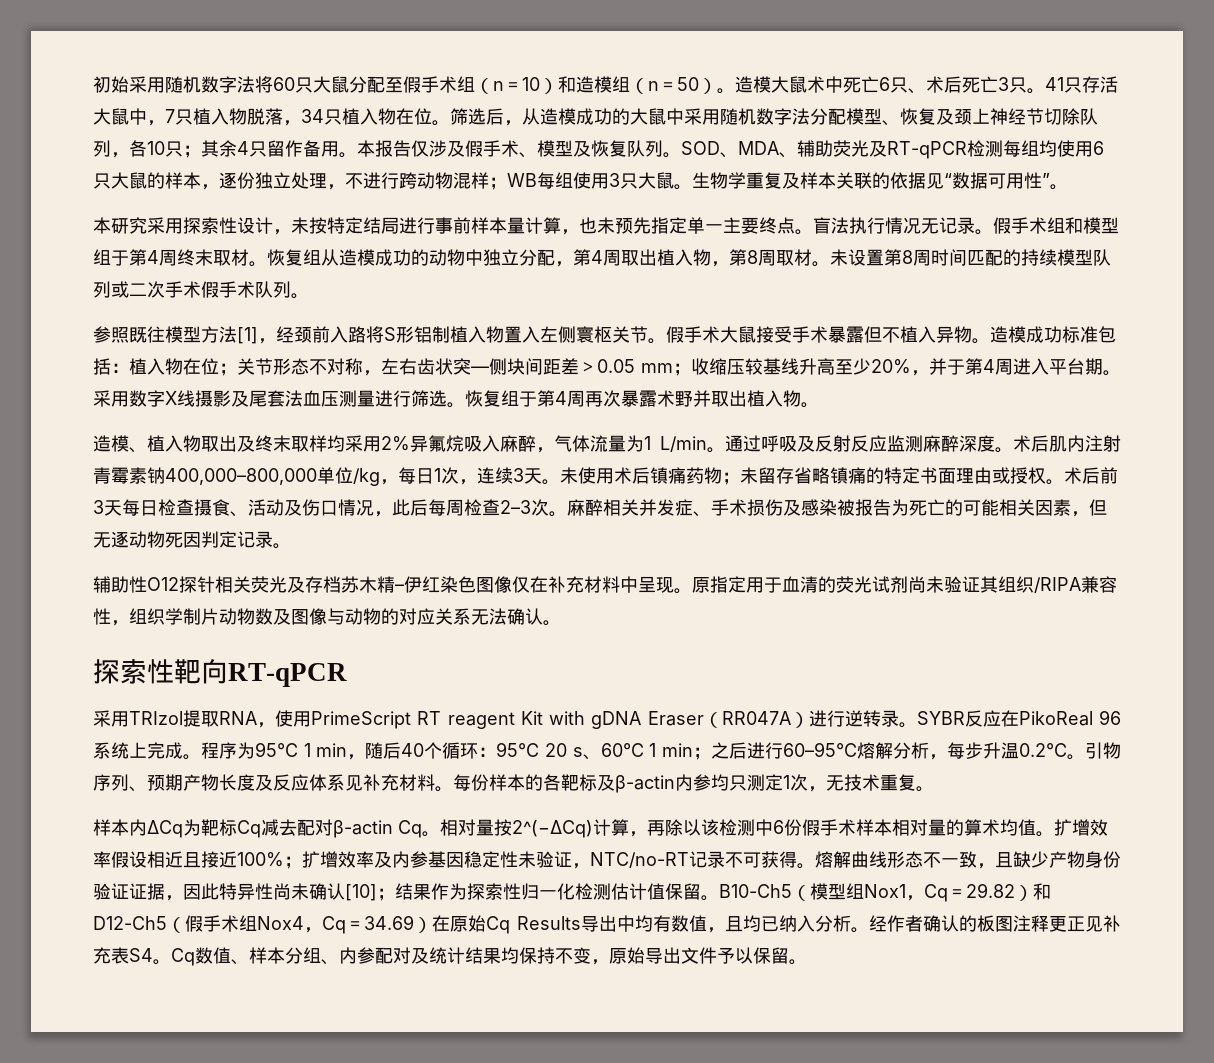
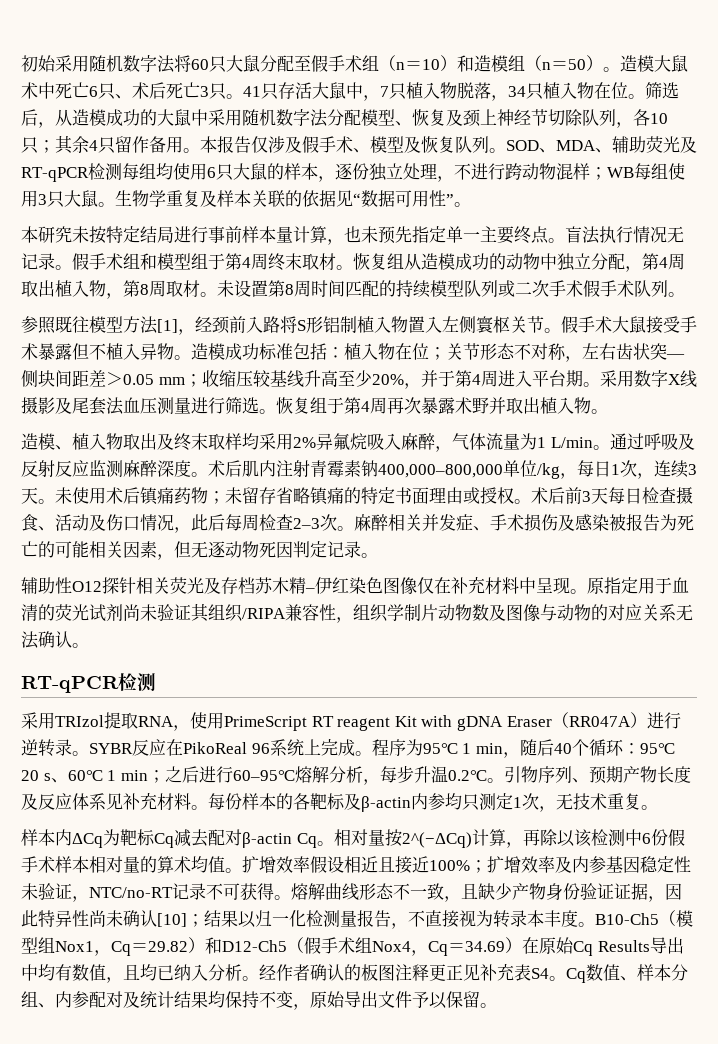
- 本研究采用探索性设计，未按特定结局进行事前样本量计算，也未预先指定单一主要终点。
+ 本研究未按特定结局进行事前样本量计算，也未预先指定单一主要终点。
  原指定用于血清的荧光试剂尚未验证其组织/RIPA兼容性，组织学制片动物数及图像与动物的对应关系无法确认。
- 探索性靶向RT-qPCR
+ RT-qPCR检测
- 熔解曲线形态不一致，且缺少产物身份验证证据，因此特异性尚未确认[10]；结果作为探索性归一化检测估计值保留。
+ 熔解曲线形态不一致，且缺少产物身份验证证据，因此特异性尚未确认[10]；结果以归一化检测量报告，不直接视为转录本丰度。

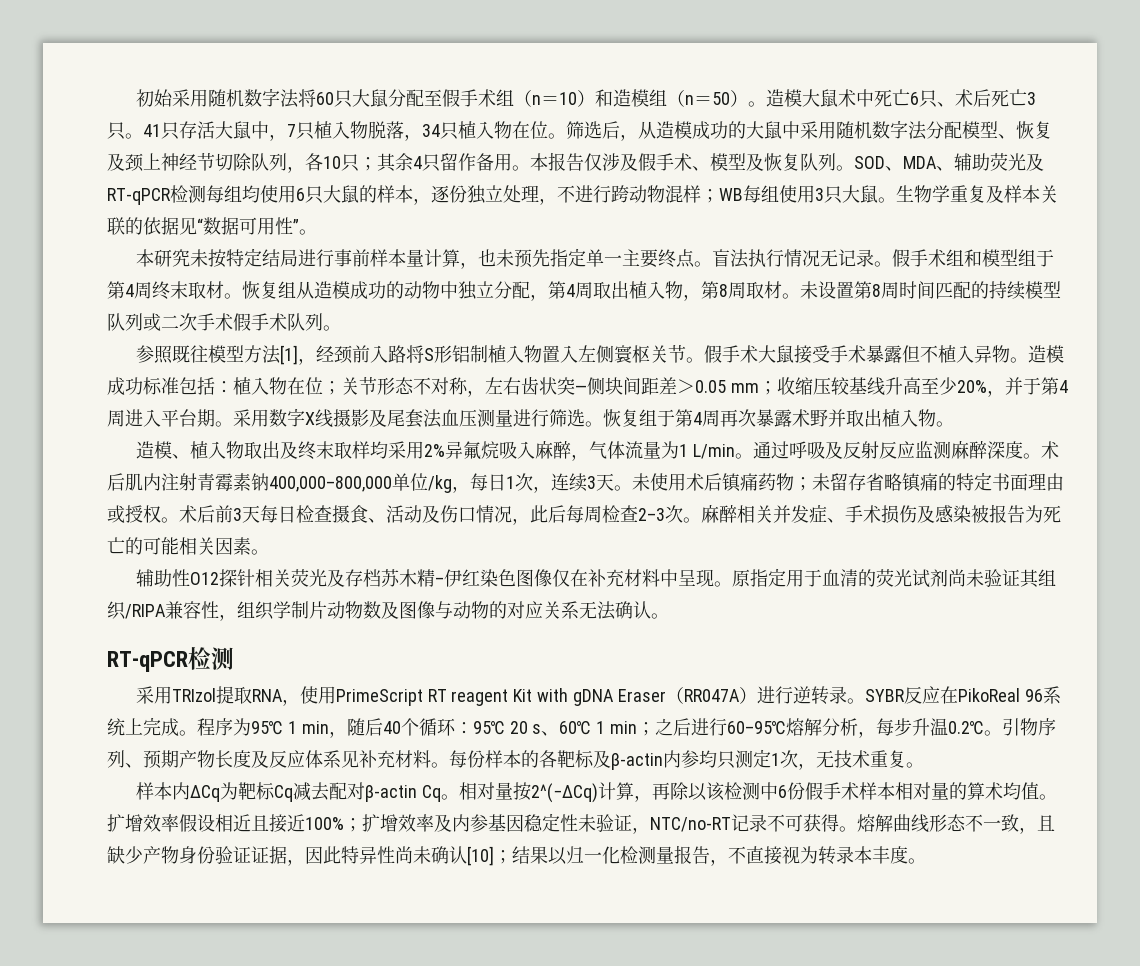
- 麻醉相关并发症、手术损伤及感染被报告为死亡的可能相关因素，但无逐动物死因判定记录。
+ 麻醉相关并发症、手术损伤及感染被报告为死亡的可能相关因素。
- B10-Ch5（模型组Nox1，Cq＝29.82）和D12-Ch5（假手术组Nox4，Cq＝34.69）在原始Cq Results导出中均有数值，且均已纳入分析。经作者确认的板图注释更正见补充表S4。Cq数值、样本分组、内参配对及统计结果均保持不变，原始导出文件予以保留。

